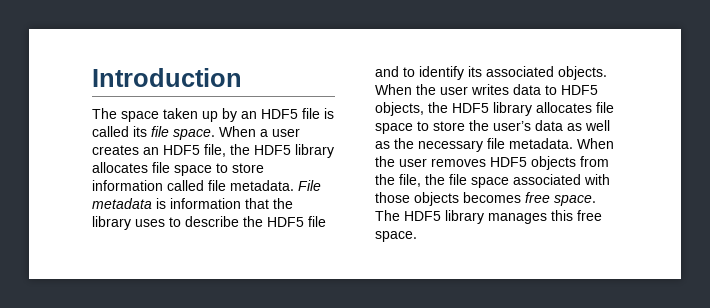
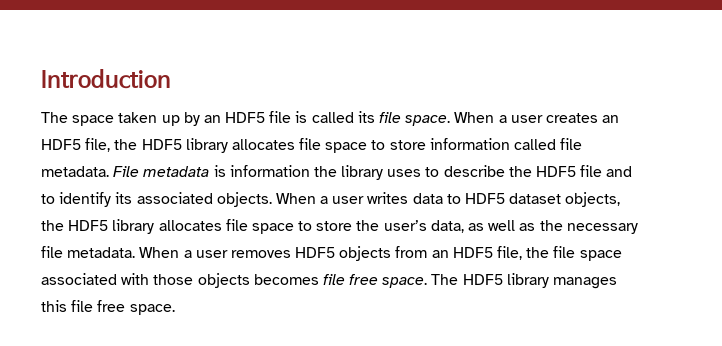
- File metadata is information that the library uses to describe the HDF5 file and to identify its associated objects.
+ File metadata is information the library uses to describe the HDF5 file and to identify its associated objects.
- When the user writes data to HDF5 objects, the HDF5 library allocates file space to store the user’s data as well as the necessary file metadata.
+ When a user writes data to HDF5 dataset objects, the HDF5 library allocates file space to store the user’s data, as well as the necessary file metadata.
- When the user removes HDF5 objects from the file, the file space associated with those objects becomes free space.
+ When a user removes HDF5 objects from an HDF5 file, the file space associated with those objects becomes file free space.
- The HDF5 library manages this free space.
+ The HDF5 library manages this file free space.

